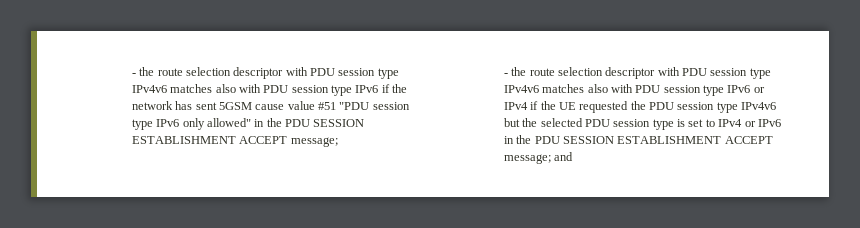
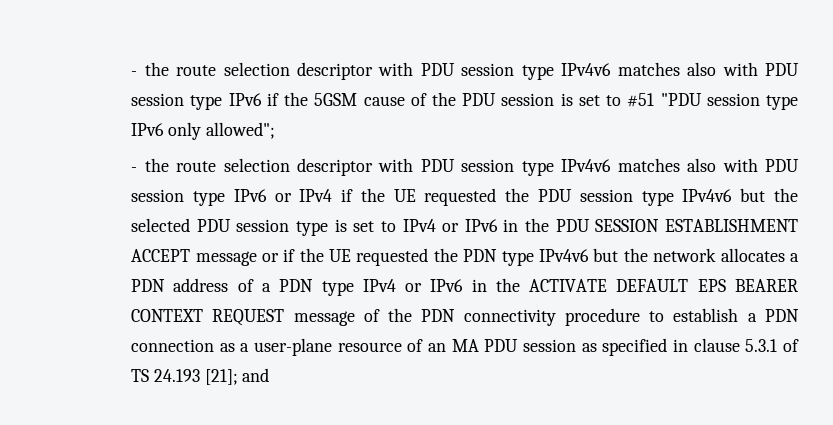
- - the route selection descriptor with PDU session type IPv4v6 matches also with PDU session type IPv6 if the network has sent 5GSM cause value #51 "PDU session type IPv6 only allowed" in the PDU SESSION ESTABLISHMENT ACCEPT message;
+ - the route selection descriptor with PDU session type IPv4v6 matches also with PDU session type IPv6 if the 5GSM cause of the PDU session is set to #51 "PDU session type IPv6 only allowed";
- - the route selection descriptor with PDU session type IPv4v6 matches also with PDU session type IPv6 or IPv4 if the UE requested the PDU session type IPv4v6 but the selected PDU session type is set to IPv4 or IPv6 in the PDU SESSION ESTABLISHMENT ACCEPT message; and
+ - the route selection descriptor with PDU session type IPv4v6 matches also with PDU session type IPv6 or IPv4 if the UE requested the PDU session type IPv4v6 but the selected PDU session type is set to IPv4 or IPv6 in the PDU SESSION ESTABLISHMENT ACCEPT message or if the UE requested the PDN type IPv4v6 but the network allocates a PDN address of a PDN type IPv4 or IPv6 in the ACTIVATE DEFAULT EPS BEARER CONTEXT REQUEST message of the PDN connectivity procedure to establish a PDN connection as a user-plane resource of an MA PDU session as specified in clause 5.3.1 of TS 24.193 [21]; and

